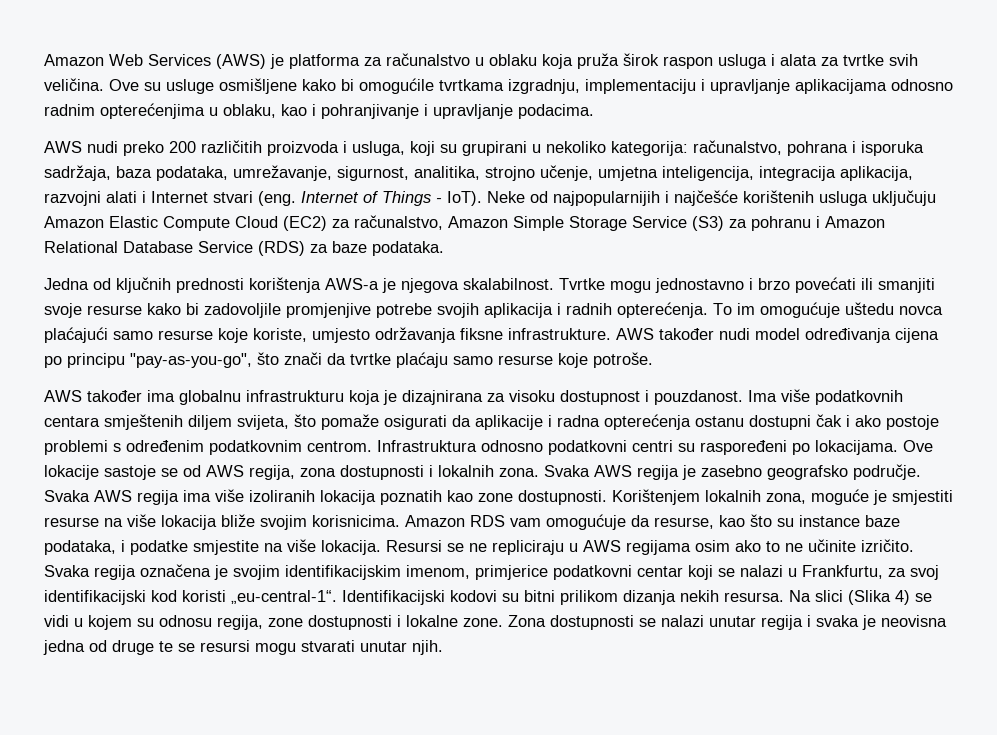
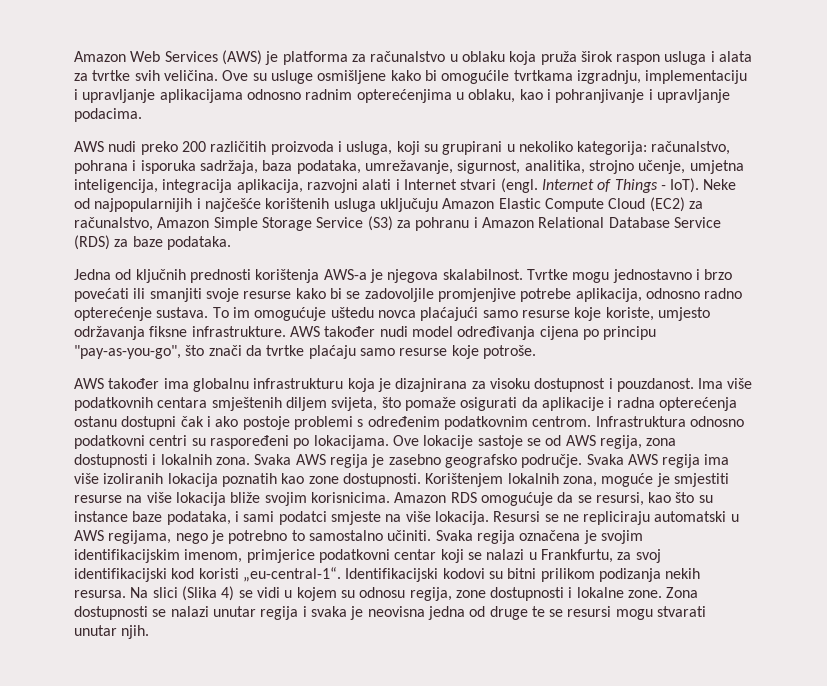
- AWS nudi preko 200 različitih proizvoda i usluga, koji su grupirani u nekoliko kategorija: računalstvo, pohrana i isporuka sadržaja, baza podataka, umrežavanje, sigurnost, analitika, strojno učenje, umjetna inteligencija, integracija aplikacija, razvojni alati i Internet stvari (eng.
+ AWS nudi preko 200 različitih proizvoda i usluga, koji su grupirani u nekoliko kategorija: računalstvo, pohrana i isporuka sadržaja, baza podataka, umrežavanje, sigurnost, analitika, strojno učenje, umjetna inteligencija, integracija aplikacija, razvojni alati i Internet stvari (engl.
- Tvrtke mogu jednostavno i brzo povećati ili smanjiti svoje resurse kako bi zadovoljile promjenjive potrebe svojih aplikacija i radnih opterećenja.
+ Tvrtke mogu jednostavno i brzo povećati ili smanjiti svoje resurse kako bi se zadovoljile promjenjive potrebe aplikacija, odnosno radno opterećenje sustava.
- Amazon RDS vam omogućuje da resurse, kao što su instance baze podataka, i podatke smjestite na više lokacija.
+ Amazon RDS omogućuje da se resursi, kao što su instance baze podataka, i sami podatci smjeste na više lokacija.
- Resursi se ne repliciraju u AWS regijama osim ako to ne učinite izričito.
+ Resursi se ne repliciraju automatski u AWS regijama, nego je potrebno to samostalno učiniti.
- Identifikacijski kodovi su bitni prilikom dizanja nekih resursa.
+ Identifikacijski kodovi su bitni prilikom podizanja nekih resursa.

